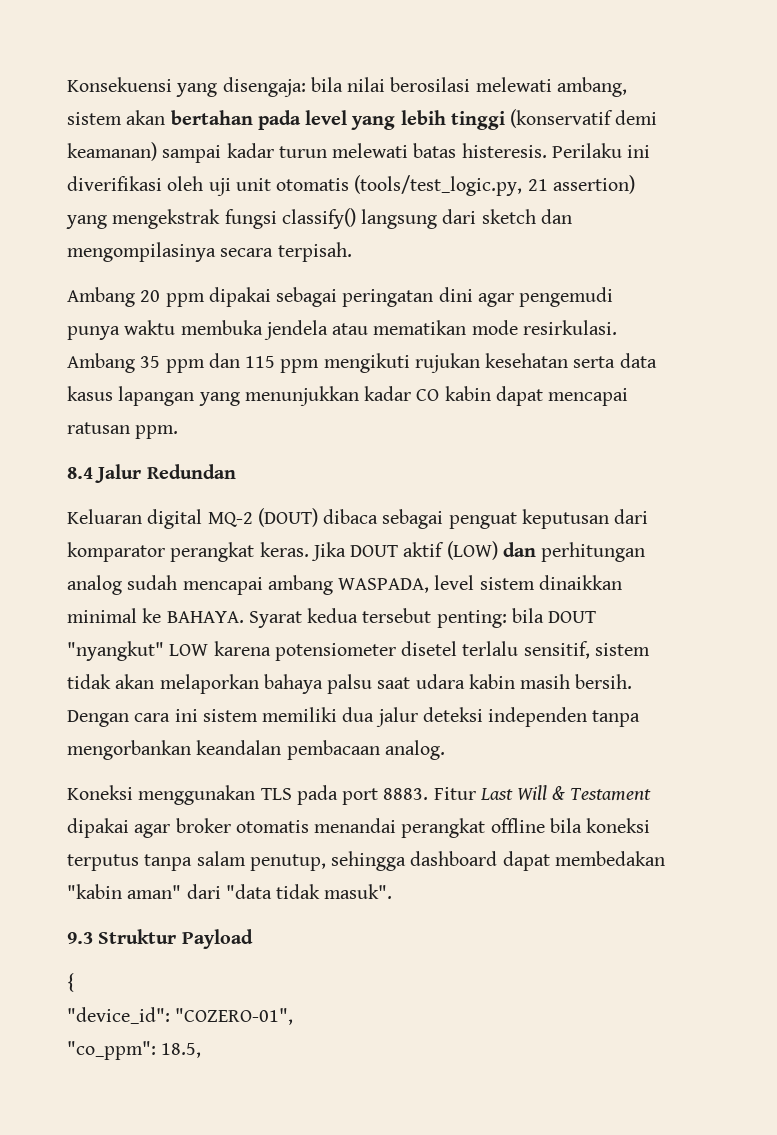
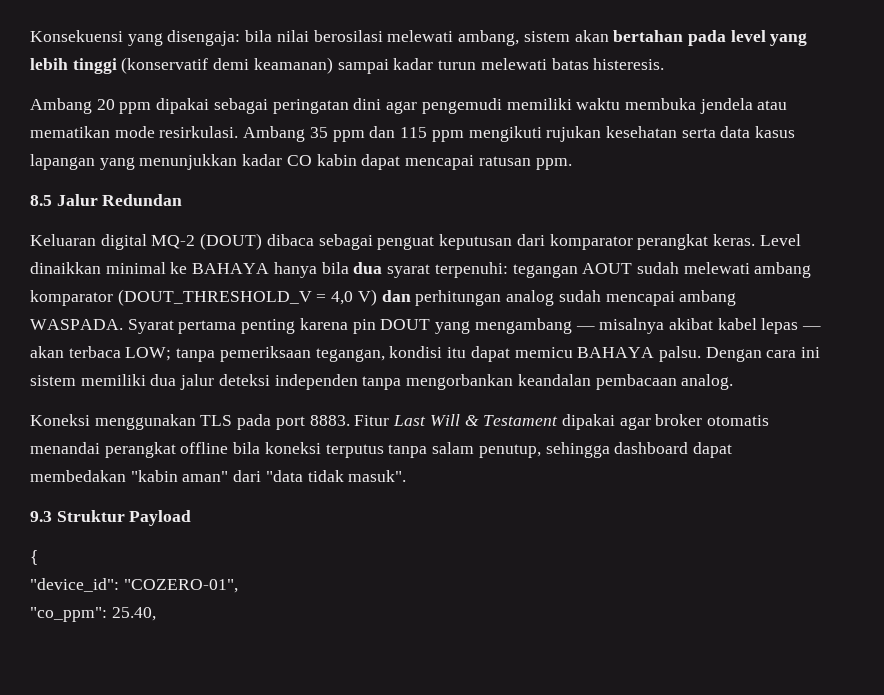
- Perilaku ini diverifikasi oleh uji unit otomatis (tools/test_logic.py, 21 assertion) yang mengekstrak fungsi classify() langsung dari sketch dan mengompilasinya secara terpisah.
- Ambang 20 ppm dipakai sebagai peringatan dini agar pengemudi punya waktu membuka jendela atau mematikan mode resirkulasi.
+ Ambang 20 ppm dipakai sebagai peringatan dini agar pengemudi memiliki waktu membuka jendela atau mematikan mode resirkulasi.
- 8.4 Jalur Redundan
+ 8.5 Jalur Redundan
- Jika DOUT aktif (LOW) dan perhitungan analog sudah mencapai ambang WASPADA, level sistem dinaikkan minimal ke BAHAYA. Syarat kedua tersebut penting: bila DOUT "nyangkut" LOW karena potensiometer disetel terlalu sensitif, sistem tidak akan melaporkan bahaya palsu saat udara kabin masih bersih.
+ Level dinaikkan minimal ke BAHAYA hanya bila dua syarat terpenuhi: tegangan AOUT sudah melewati ambang komparator (DOUT_THRESHOLD_V = 4,0 V) dan perhitungan analog sudah mencapai ambang WASPADA. Syarat pertama penting karena pin DOUT yang mengambang — misalnya akibat kabel lepas — akan terbaca LOW; tanpa pemeriksaan tegangan, kondisi itu dapat memicu BAHAYA palsu.
- "co_ppm": 18.5,
+ "co_ppm": 25.40,

